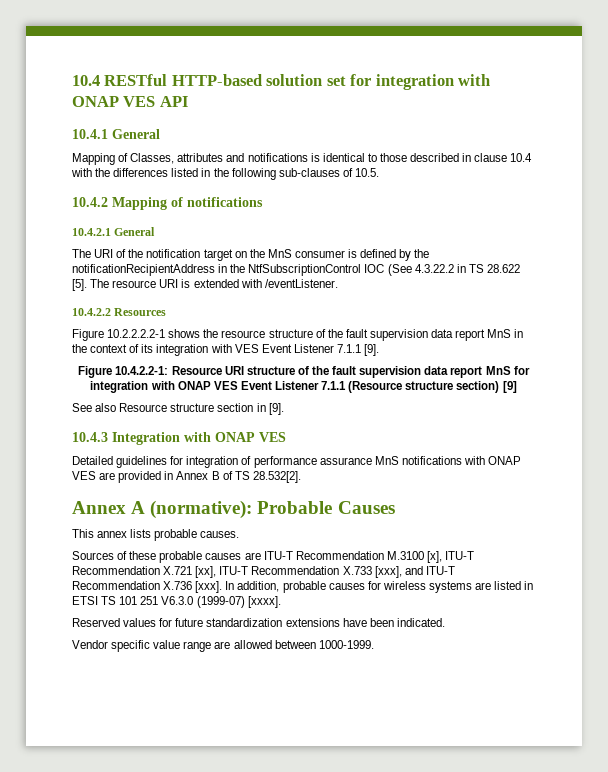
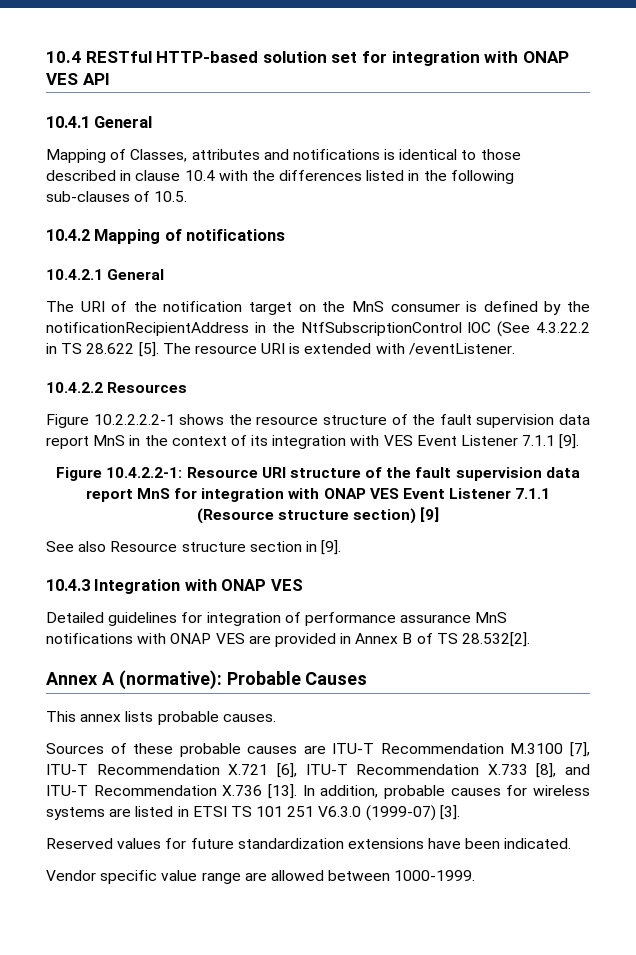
- Sources of these probable causes are ITU-T Recommendation M.3100 [x], ITU-T Recommendation X.721 [xx], ITU-T Recommendation X.733 [xxx], and ITU-T Recommendation X.736 [xxx].
+ Sources of these probable causes are ITU-T Recommendation M.3100 [7], ITU-T Recommendation X.721 [6], ITU-T Recommendation X.733 [8], and ITU-T Recommendation X.736 [13].
- In addition, probable causes for wireless systems are listed in ETSI TS 101 251 V6.3.0 (1999-07) [xxxx].
+ In addition, probable causes for wireless systems are listed in ETSI TS 101 251 V6.3.0 (1999-07) [3].

